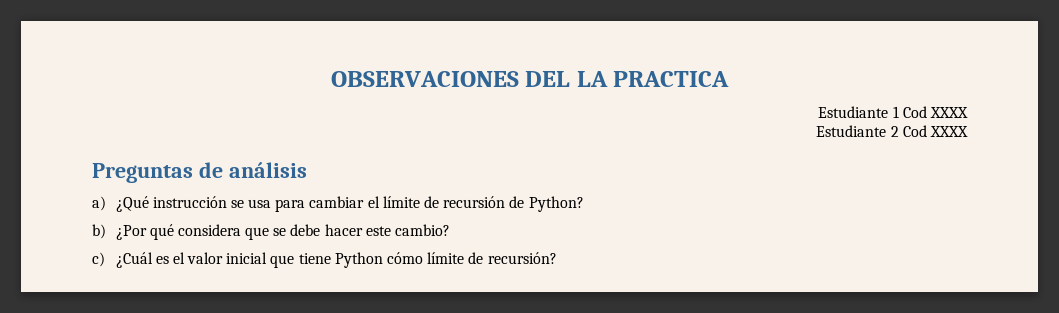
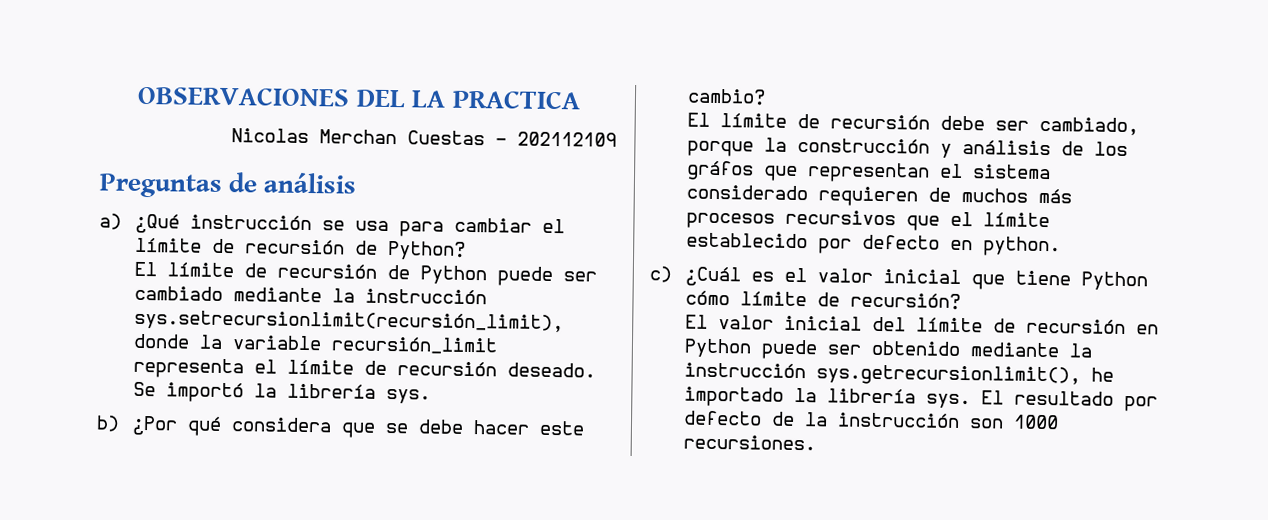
- Estudiante 1 Cod XXXX
- Estudiante 2 Cod XXXX
+ Nicolas Merchan Cuestas - 202112109
+ El límite de recursión de Python puede ser cambiado mediante la instrucción sys.setrecursionlimit(recursión_limit), donde la variable recursión_limit representa el límite de recursión deseado. Se importó la librería sys.
+ El límite de recursión debe ser cambiado, porque la construcción y análisis de los gráfos que representan el sistema considerado requieren de muchos más procesos recursivos que el límite establecido por defecto en python.
+ El valor inicial del límite de recursión en Python puede ser obtenido mediante la instrucción sys.getrecursionlimit(), he importado la librería sys. El resultado por defecto de la instrucción son 1000 recursiones.

